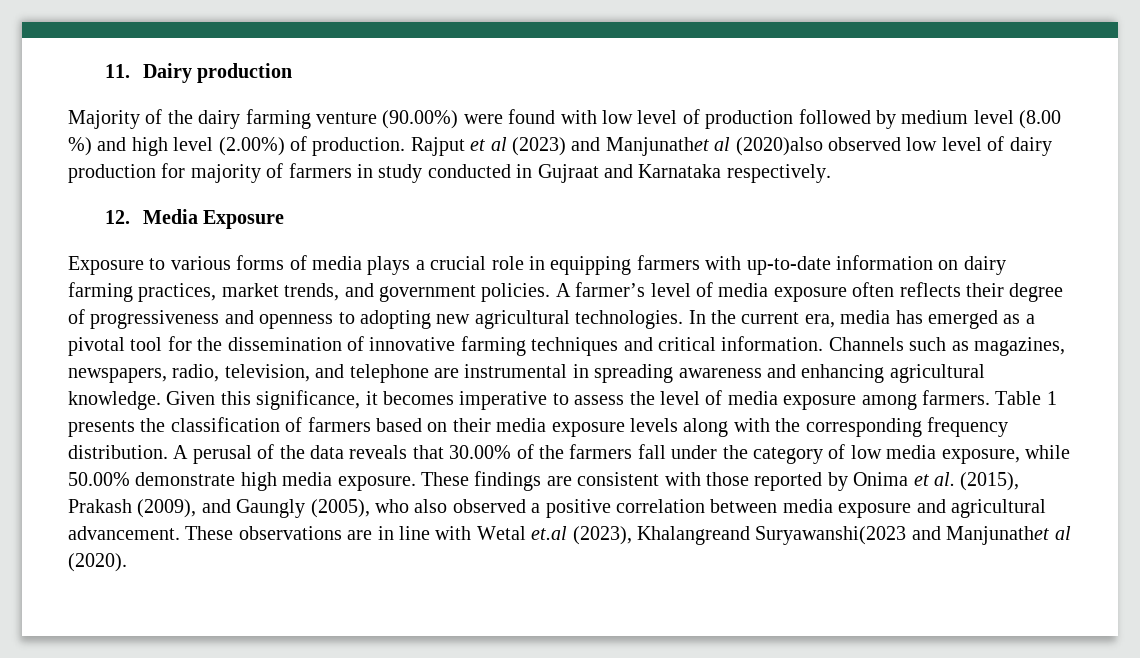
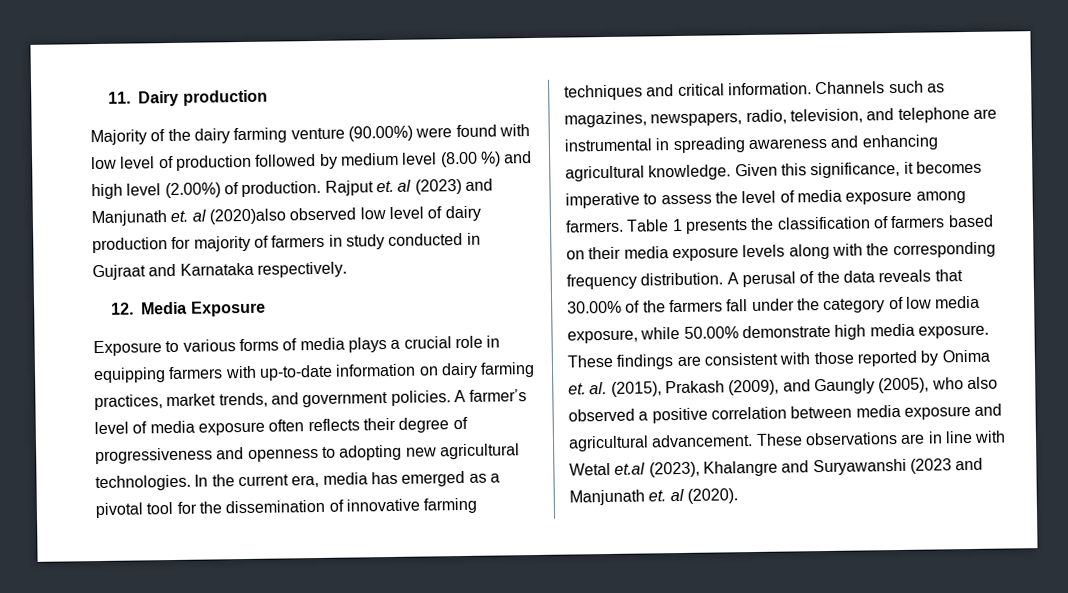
- Rajput et al (2023) and Manjunathet al (2020)also observed low level of dairy production for majority of farmers in study conducted in Gujraat and Karnataka respectively.
+ Rajput et. al (2023) and Manjunath et. al (2020)also observed low level of dairy production for majority of farmers in study conducted in Gujraat and Karnataka respectively.
- These findings are consistent with those reported by Onima et al. (2015), Prakash (2009), and Gaungly (2005), who also observed a positive correlation between media exposure and agricultural advancement.
+ These findings are consistent with those reported by Onima et. al. (2015), Prakash (2009), and Gaungly (2005), who also observed a positive correlation between media exposure and agricultural advancement.
- These observations are in line with Wetal et.al (2023), Khalangreand Suryawanshi(2023 and Manjunathet al (2020).
+ These observations are in line with Wetal et.al (2023), Khalangre and Suryawanshi (2023 and Manjunath et. al (2020).

